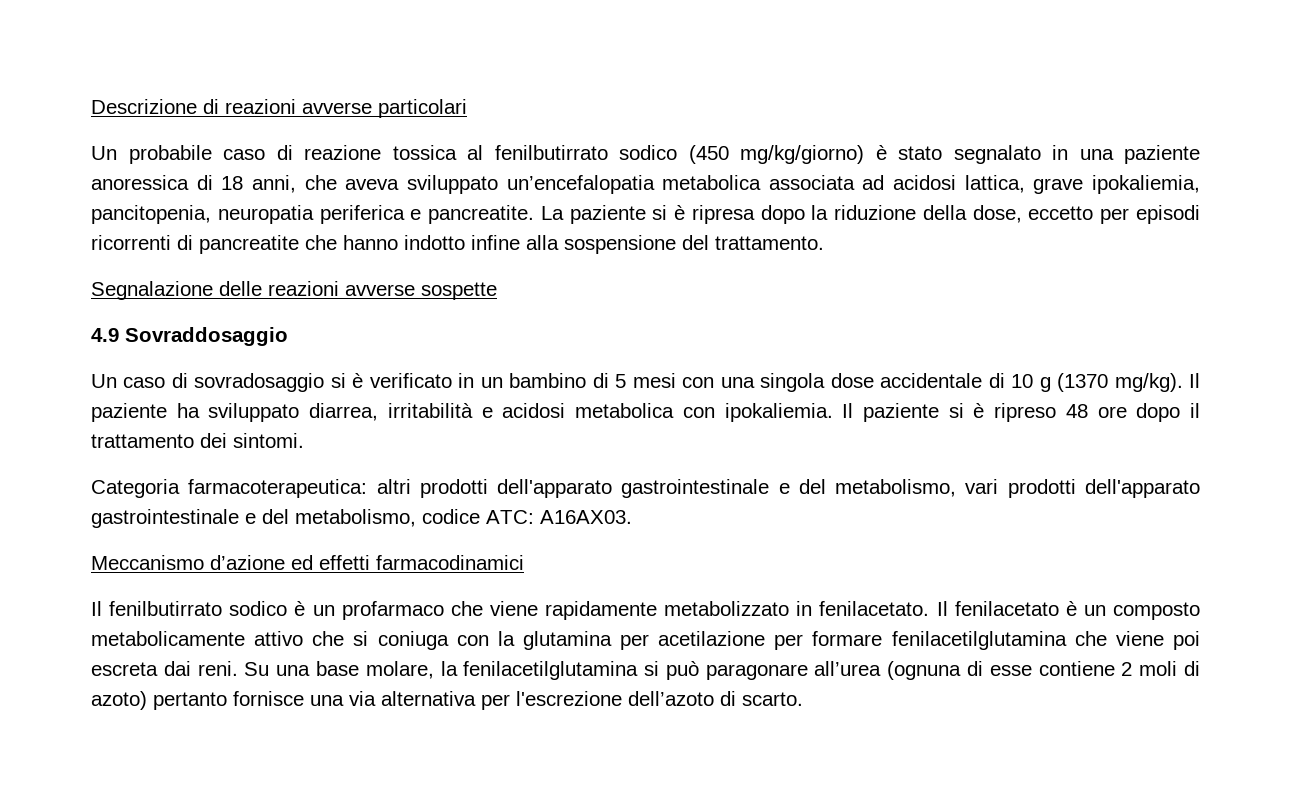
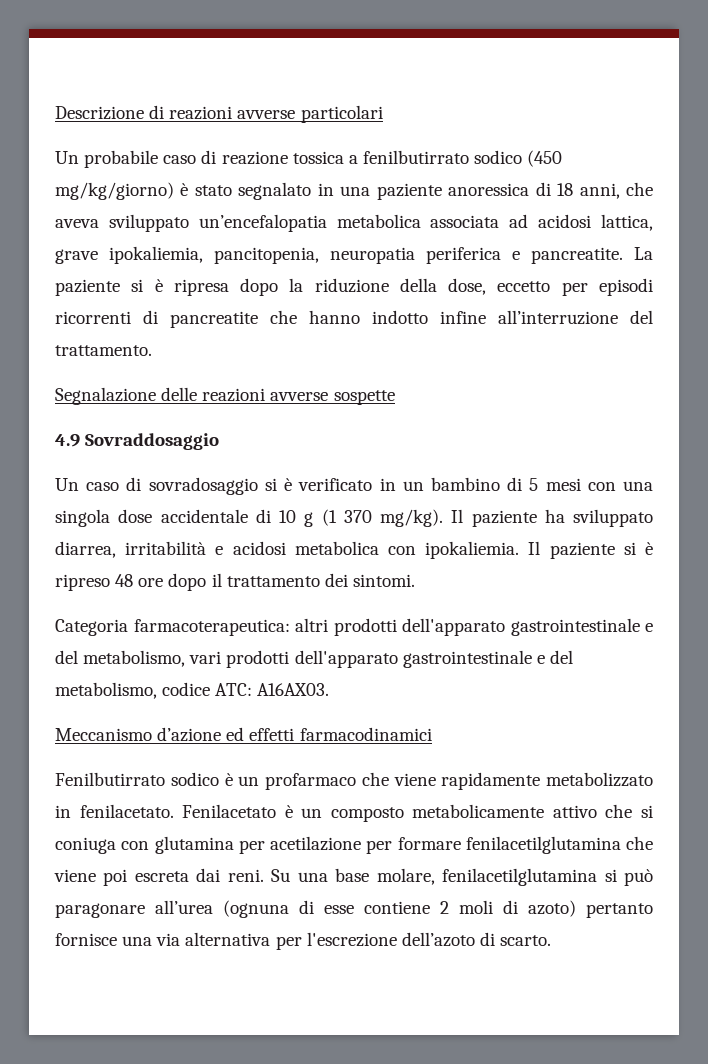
- Un probabile caso di reazione tossica al fenilbutirrato sodico (450 mg/kg/giorno) è stato segnalato in una paziente anoressica di 18 anni, che aveva sviluppato un’encefalopatia metabolica associata ad acidosi lattica, grave ipokaliemia, pancitopenia, neuropatia periferica e pancreatite.
+ Un probabile caso di reazione tossica a fenilbutirrato sodico (450 mg/kg/giorno) è stato segnalato in una paziente anoressica di 18 anni, che aveva sviluppato un’encefalopatia metabolica associata ad acidosi lattica, grave ipokaliemia, pancitopenia, neuropatia periferica e pancreatite.
- La paziente si è ripresa dopo la riduzione della dose, eccetto per episodi ricorrenti di pancreatite che hanno indotto infine alla sospensione del trattamento.
+ La paziente si è ripresa dopo la riduzione della dose, eccetto per episodi ricorrenti di pancreatite che hanno indotto infine all’interruzione del trattamento.
- Un caso di sovradosaggio si è verificato in un bambino di 5 mesi con una singola dose accidentale di 10 g (1370 mg/kg).
+ Un caso di sovradosaggio si è verificato in un bambino di 5 mesi con una singola dose accidentale di 10 g (1 370 mg/kg).
- Il fenilbutirrato sodico è un profarmaco che viene rapidamente metabolizzato in fenilacetato.
+ Fenilbutirrato sodico è un profarmaco che viene rapidamente metabolizzato in fenilacetato.
- Il fenilacetato è un composto metabolicamente attivo che si coniuga con la glutamina per acetilazione per formare fenilacetilglutamina che viene poi escreta dai reni.
+ Fenilacetato è un composto metabolicamente attivo che si coniuga con glutamina per acetilazione per formare fenilacetilglutamina che viene poi escreta dai reni.
- Su una base molare, la fenilacetilglutamina si può paragonare all’urea (ognuna di esse contiene 2 moli di azoto) pertanto fornisce una via alternativa per l'escrezione dell’azoto di scarto.
+ Su una base molare, fenilacetilglutamina si può paragonare all’urea (ognuna di esse contiene 2 moli di azoto) pertanto fornisce una via alternativa per l'escrezione dell’azoto di scarto.

